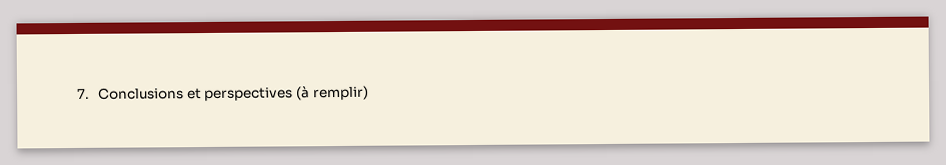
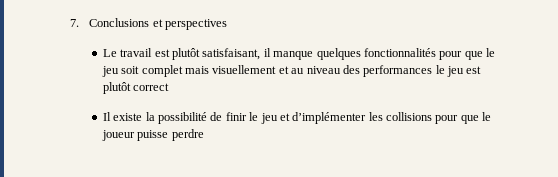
- 7. Conclusions et perspectives (à remplir)
+ 7. Conclusions et perspectives
+ Le travail est plutôt satisfaisant, il manque quelques fonctionnalités pour que le jeu soit complet mais visuellement et au niveau des performances le jeu est plutôt correct
+ Il existe la possibilité de finir le jeu et d’implémenter les collisions pour que le joueur puisse perdre

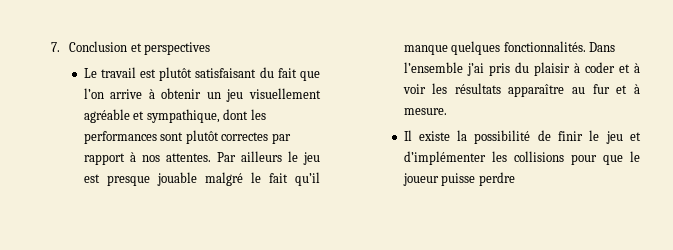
- 7. Conclusions et perspectives
+ 7. Conclusion et perspectives
- Le travail est plutôt satisfaisant, il manque quelques fonctionnalités pour que le jeu soit complet mais visuellement et au niveau des performances le jeu est plutôt correct
+ Le travail est plutôt satisfaisant du fait que l’on arrive à obtenir un jeu visuellement agréable et sympathique, dont les performances sont plutôt correctes par rapport à nos attentes. Par ailleurs le jeu est presque jouable malgré le fait qu’il manque quelques fonctionnalités. Dans l’ensemble j’ai pris du plaisir à coder et à voir les résultats apparaître au fur et à mesure.

